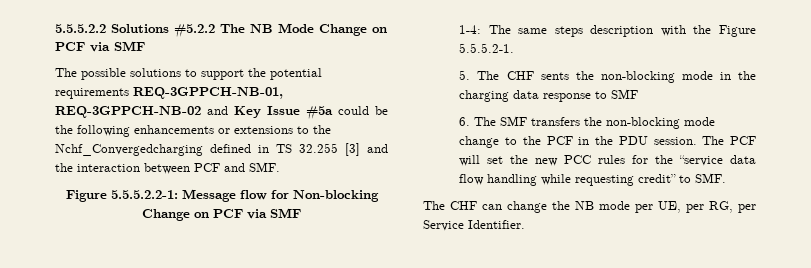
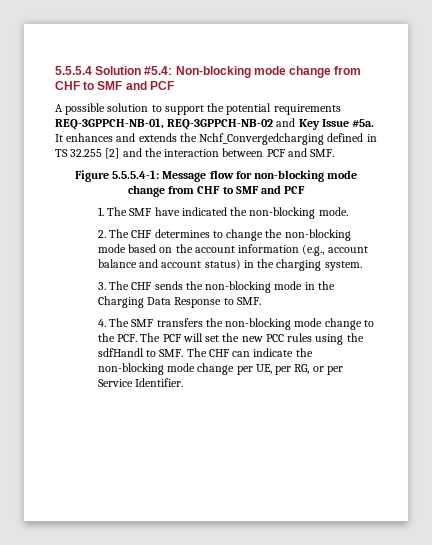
- 5.5.5.2.2 Solutions #5.2.2 The NB Mode Change on PCF via SMF
- The possible solutions to support the potential requirements REQ-3GPPCH-NB-01, REQ-3GPPCH-NB-02 and Key Issue #5a could be the following enhancements or extensions to the Nchf_Convergedcharging defined in TS 32.255 [3] and the interaction between PCF and SMF.
+ 5.5.5.4 Solution #5.4: Non-blocking mode change from CHF to SMF and PCF
+ A possible solution to support the potential requirements REQ-3GPPCH-NB-01, REQ-3GPPCH-NB-02 and Key Issue #5a. It enhances and extends the Nchf_Convergedcharging defined in TS 32.255 [2] and the interaction between PCF and SMF.
- Figure 5.5.5.2.2-1: Message flow for Non-blocking Change on PCF via SMF
- 1-4: The same steps description with the Figure 5.5.5.2-1.
- 5. The CHF sents the non-blocking mode in the charging data response to SMF
- 6. The SMF transfers the non-blocking mode change to the PCF in the PDU session. The PCF will set the new PCC rules for the “service data flow handling while requesting credit” to SMF.
- The CHF can change the NB mode per UE, per RG, per Service Identifier.
+ Figure 5.5.5.4-1: Message flow for non-blocking mode change from CHF to SMF and PCF
+ 1. The SMF have indicated the non-blocking mode.
+ 2. The CHF determines to change the non-blocking mode based on the account information (e.g., account balance and account status) in the charging system.
+ 3. The CHF sends the non-blocking mode in the Charging Data Response to SMF.
+ 4. The SMF transfers the non-blocking mode change to the PCF. The PCF will set the new PCC rules using the sdfHandl to SMF. The CHF can indicate the non-blocking mode change per UE, per RG, or per Service Identifier.

